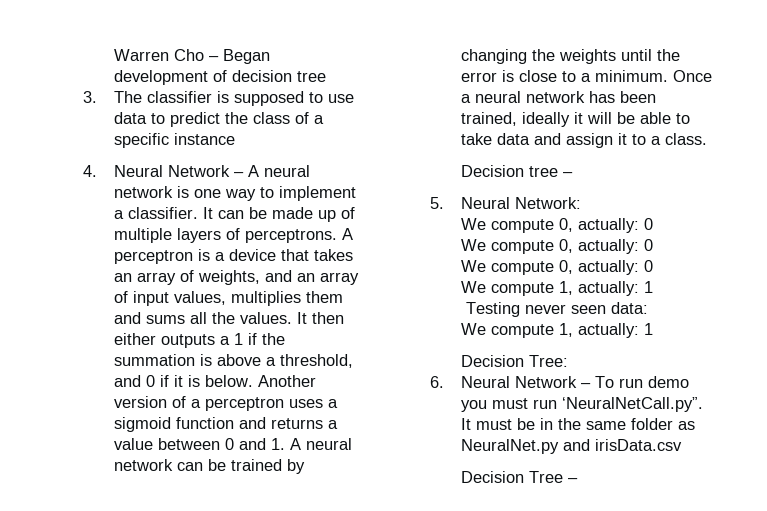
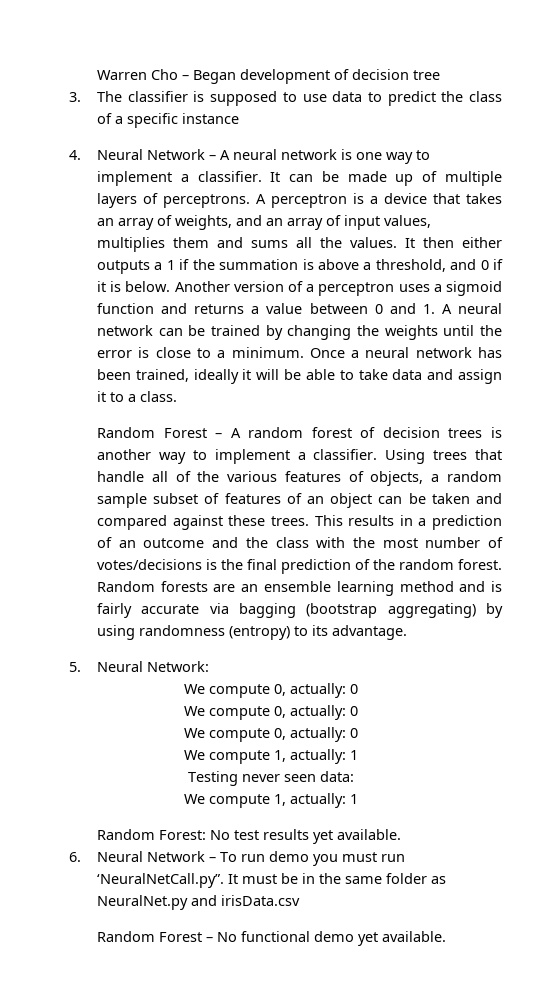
- Decision tree –
+ Random Forest – A random forest of decision trees is another way to implement a classifier. Using trees that handle all of the various features of objects, a random sample subset of features of an object can be taken and compared against these trees. This results in a prediction of an outcome and the class with the most number of votes/decisions is the final prediction of the random forest. Random forests are an ensemble learning method and is fairly accurate via bagging (bootstrap aggregating) by using randomness (entropy) to its advantage.
- Decision Tree:
+ Random Forest: No test results yet available.
- Decision Tree –
+ Random Forest – No functional demo yet available.

